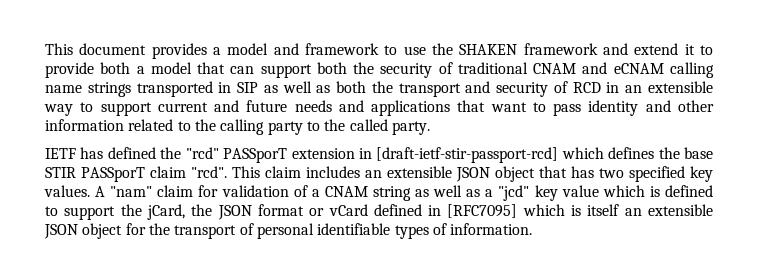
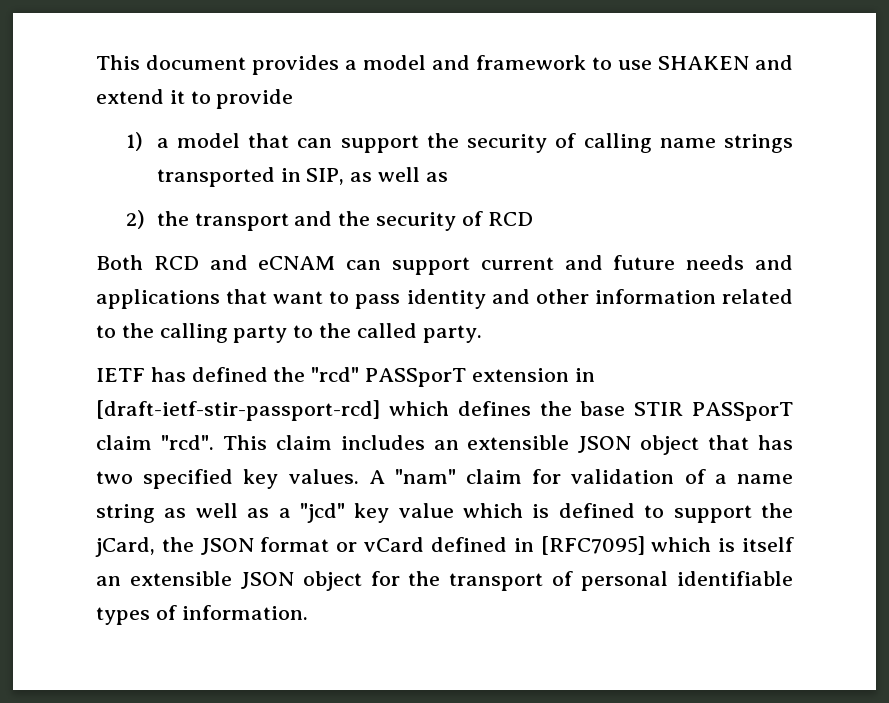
- This document provides a model and framework to use the SHAKEN framework and extend it to provide both a model that can support both the security of traditional CNAM and eCNAM calling name strings transported in SIP as well as both the transport and security of RCD in an extensible way to support current and future needs and applications that want to pass identity and other information related to the calling party to the called party.
+ This document provides a model and framework to use SHAKEN and extend it to provide
+ 1) a model that can support the security of calling name strings transported in SIP, as well as
+ 2) the transport and the security of RCD
+ Both RCD and eCNAM can support current and future needs and applications that want to pass identity and other information related to the calling party to the called party.
- A "nam" claim for validation of a CNAM string as well as a "jcd" key value which is defined to support the jCard, the JSON format or vCard defined in [RFC7095] which is itself an extensible JSON object for the transport of personal identifiable types of information.
+ A "nam" claim for validation of a name string as well as a "jcd" key value which is defined to support the jCard, the JSON format or vCard defined in [RFC7095] which is itself an extensible JSON object for the transport of personal identifiable types of information.

